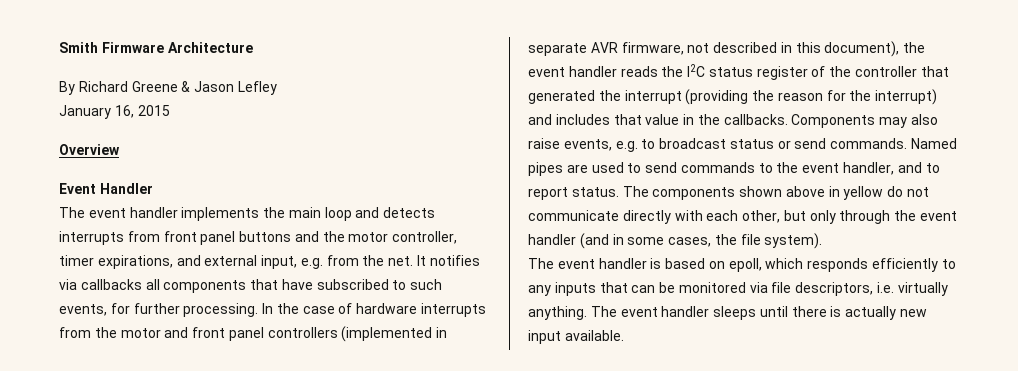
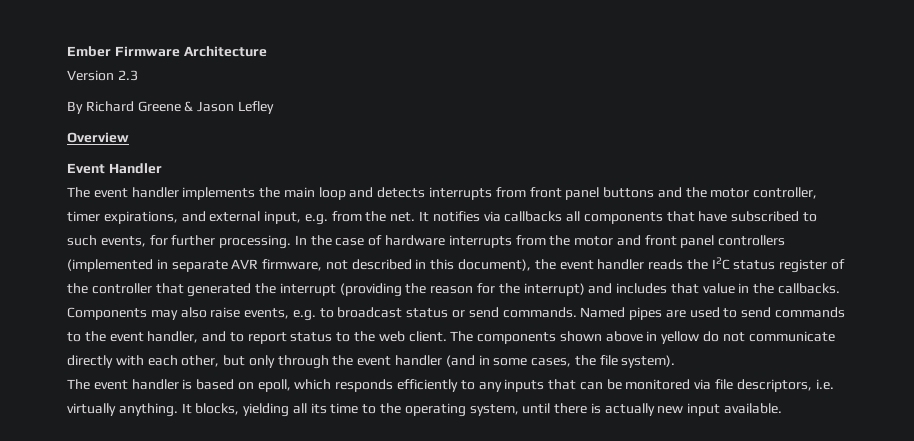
- Smith Firmware Architecture
+ Ember Firmware Architecture
+ Version 2.3
- January 16, 2015
- Named pipes are used to send commands to the event handler, and to report status.
+ Named pipes are used to send commands to the event handler, and to report status to the web client.
- The event handler sleeps until there is actually new input available.
+ It blocks, yielding all its time to the operating system, until there is actually new input available.

